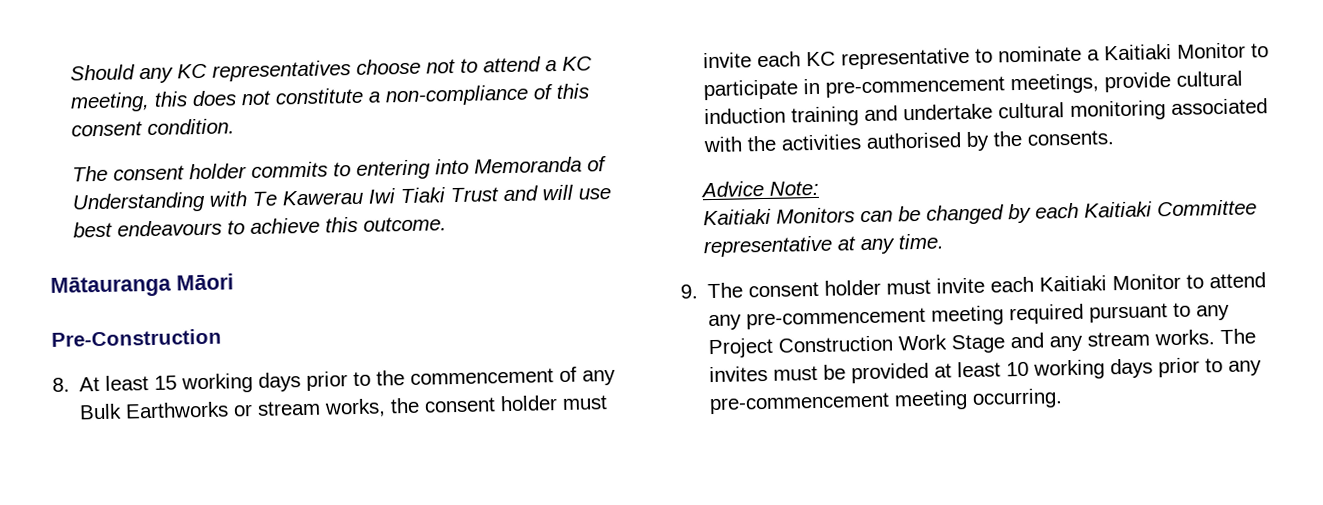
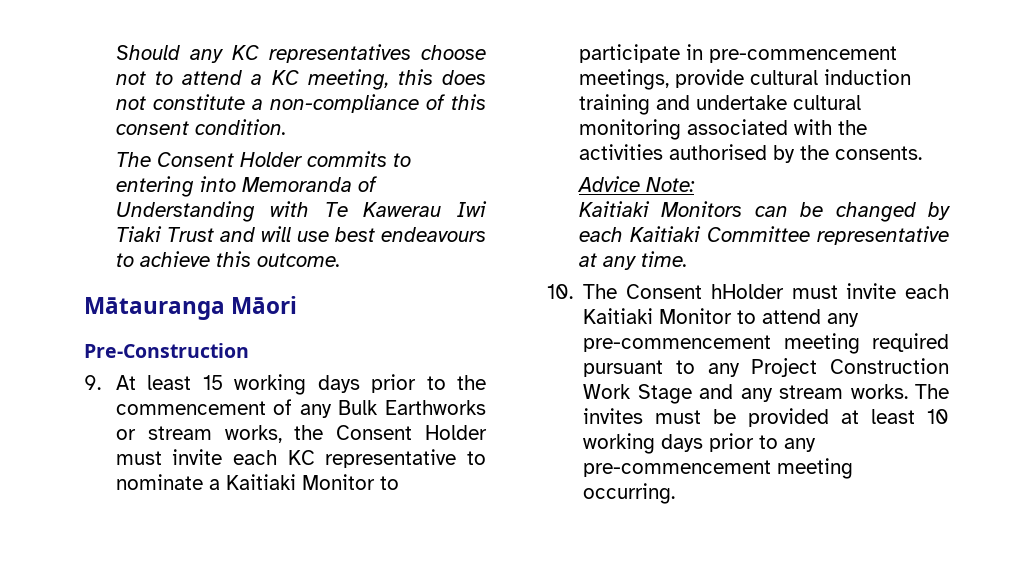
- The consent holder commits to entering into Memoranda of Understanding with Te Kawerau Iwi Tiaki Trust and will use best endeavours to achieve this outcome.
+ The Consent Holder commits to entering into Memoranda of Understanding with Te Kawerau Iwi Tiaki Trust and will use best endeavours to achieve this outcome.
- 8. At least 15 working days prior to the commencement of any Bulk Earthworks or stream works, the consent holder must invite each KC representative to nominate a Kaitiaki Monitor to participate in pre-commencement meetings, provide cultural induction training and undertake cultural monitoring associated with the activities authorised by the consents.
+ 9. At least 15 working days prior to the commencement of any Bulk Earthworks or stream works, the Consent Holder must invite each KC representative to nominate a Kaitiaki Monitor to participate in pre-commencement meetings, provide cultural induction training and undertake cultural monitoring associated with the activities authorised by the consents.
- 9. The consent holder must invite each Kaitiaki Monitor to attend any pre-commencement meeting required pursuant to any Project Construction Work Stage and any stream works.
+ 10. The Consent hHolder must invite each Kaitiaki Monitor to attend any pre-commencement meeting required pursuant to any Project Construction Work Stage and any stream works.

